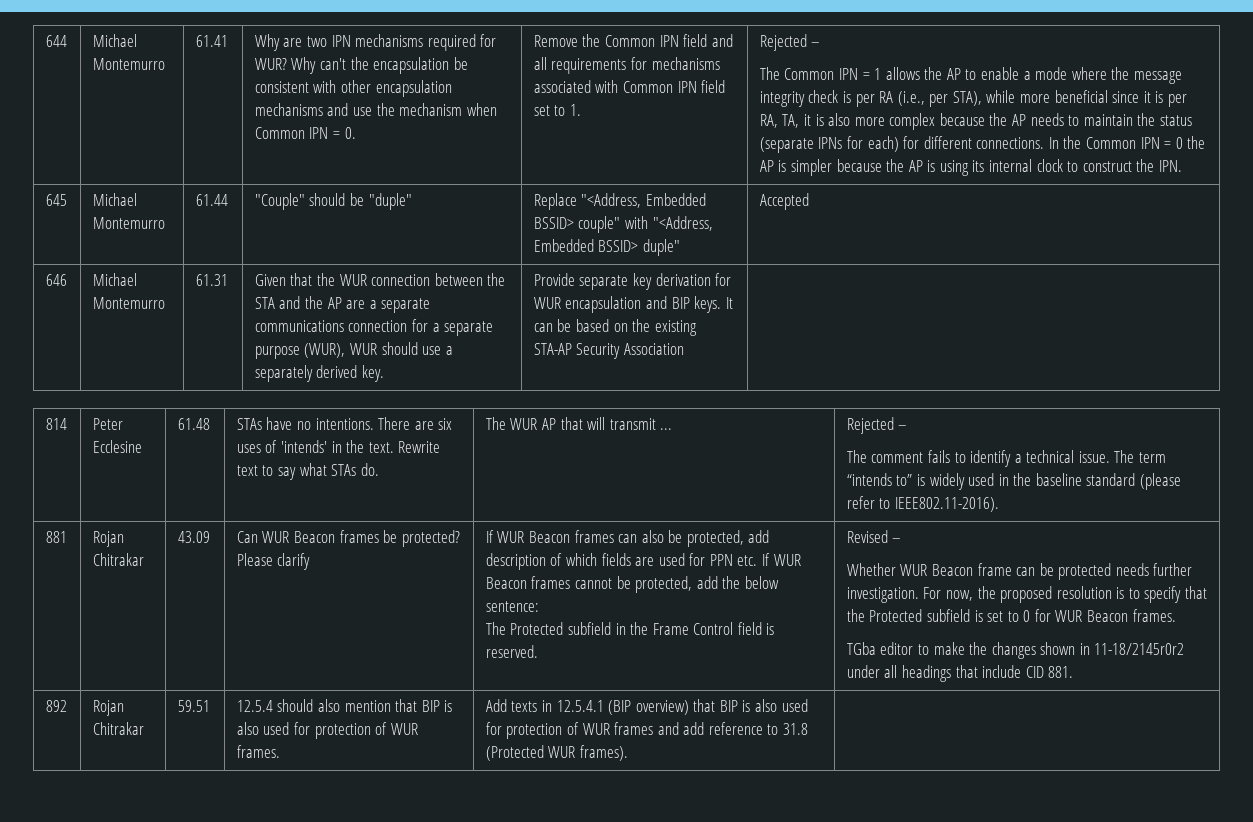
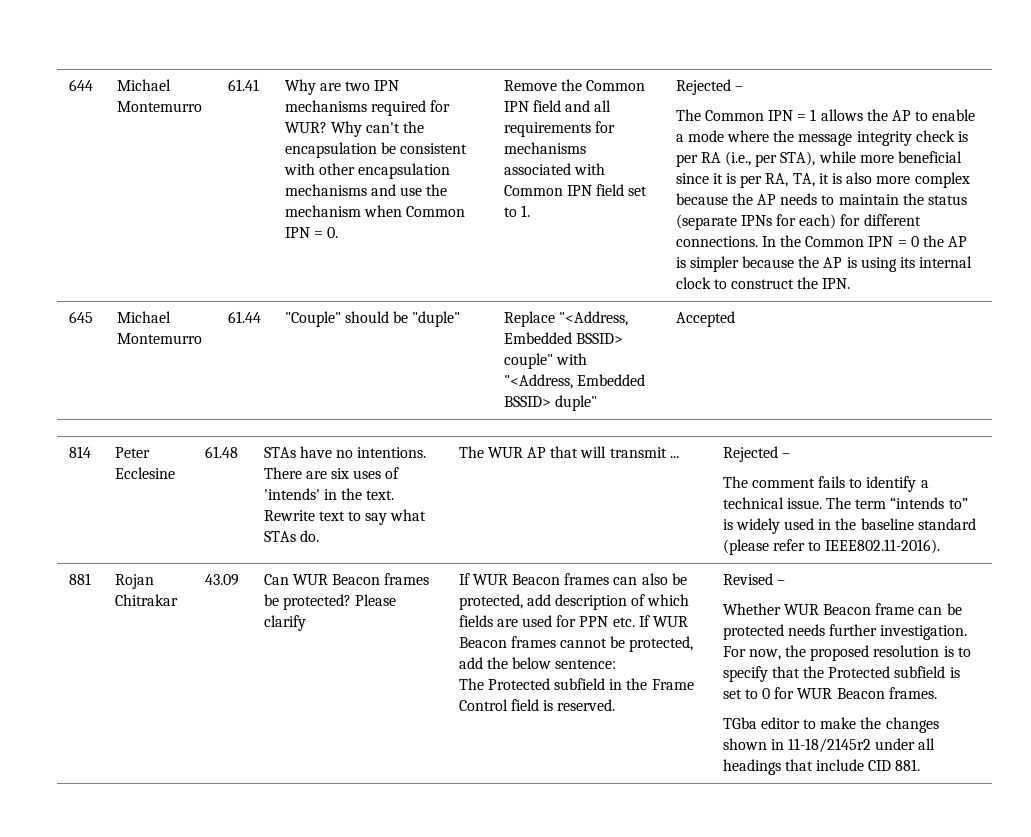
- 646 | Michael Montemurro | 61.31 | Given that the WUR connection between the STA and the AP are a separate communications connection for a separate purpose (WUR), WUR should use a separately derived key. | Provide separate key derivation for WUR encapsulation and BIP keys. It can be based on the existing STA-AP Security Association
- TGba editor to make the changes shown in 11-18/2145r0r2 under all headings that include CID 881.
+ TGba editor to make the changes shown in 11-18/2145r2 under all headings that include CID 881.
- 892 | Rojan Chitrakar | 59.51 | 12.5.4 should also mention that BIP is also used for protection of WUR frames. | Add texts in 12.5.4.1 (BIP overview) that BIP is also used for protection of WUR frames and add reference to 31.8 (Protected WUR frames).

